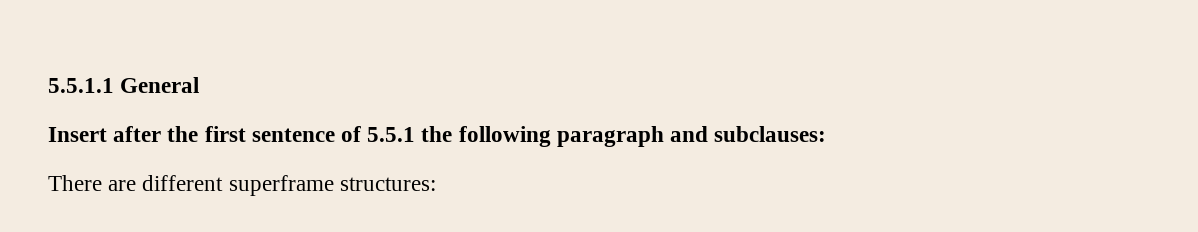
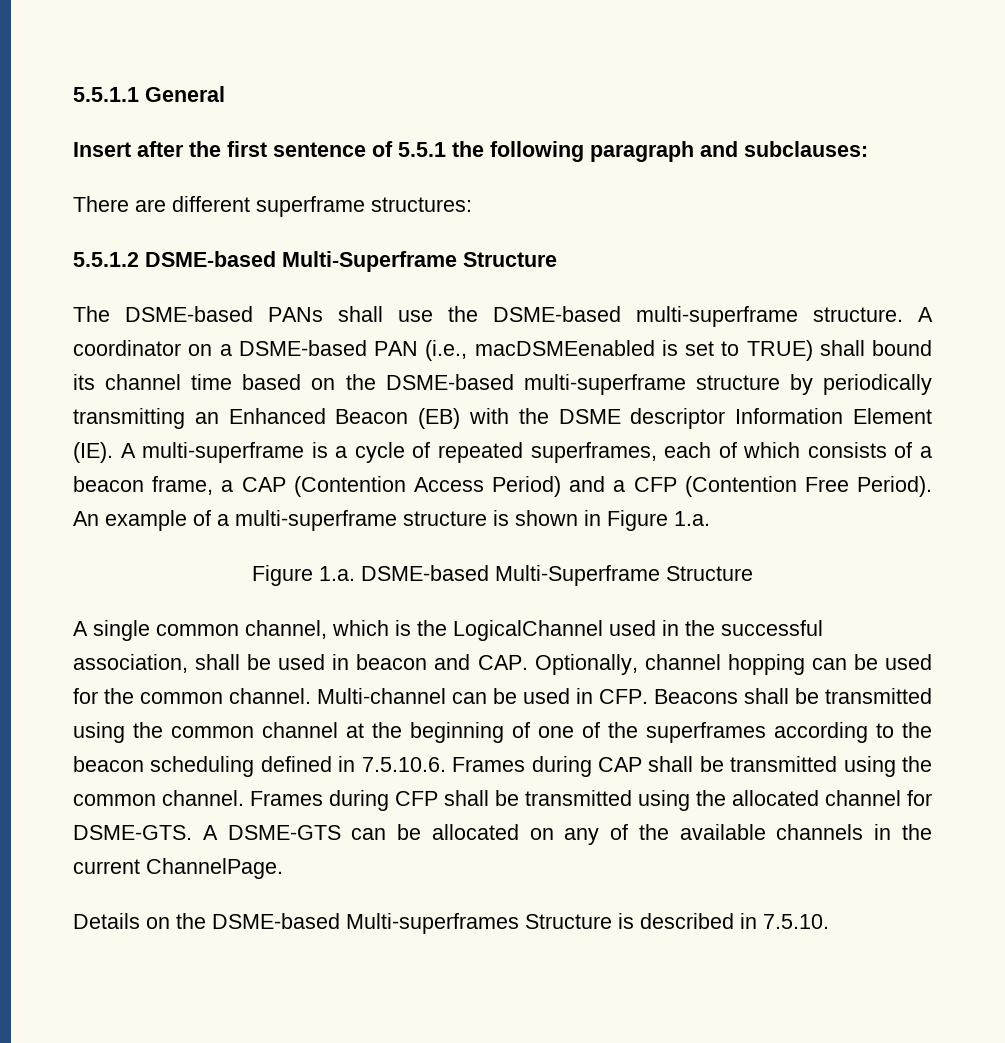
+ 5.5.1.2 DSME-based Multi-Superframe Structure
+ The DSME-based PANs shall use the DSME-based multi-superframe structure. A coordinator on a DSME-based PAN (i.e., macDSMEenabled is set to TRUE) shall bound its channel time based on the DSME-based multi-superframe structure by periodically transmitting an Enhanced Beacon (EB) with the DSME descriptor Information Element (IE). A multi-superframe is a cycle of repeated superframes, each of which consists of a beacon frame, a CAP (Contention Access Period) and a CFP (Contention Free Period). An example of a multi-superframe structure is shown in Figure 1.a.
+ Figure 1.a. DSME-based Multi-Superframe Structure
+ A single common channel, which is the LogicalChannel used in the successful association, shall be used in beacon and CAP. Optionally, channel hopping can be used for the common channel. Multi-channel can be used in CFP. Beacons shall be transmitted using the common channel at the beginning of one of the superframes according to the beacon scheduling defined in 7.5.10.6. Frames during CAP shall be transmitted using the common channel. Frames during CFP shall be transmitted using the allocated channel for DSME-GTS. A DSME-GTS can be allocated on any of the available channels in the current ChannelPage.
+ Details on the DSME-based Multi-superframes Structure is described in 7.5.10.

